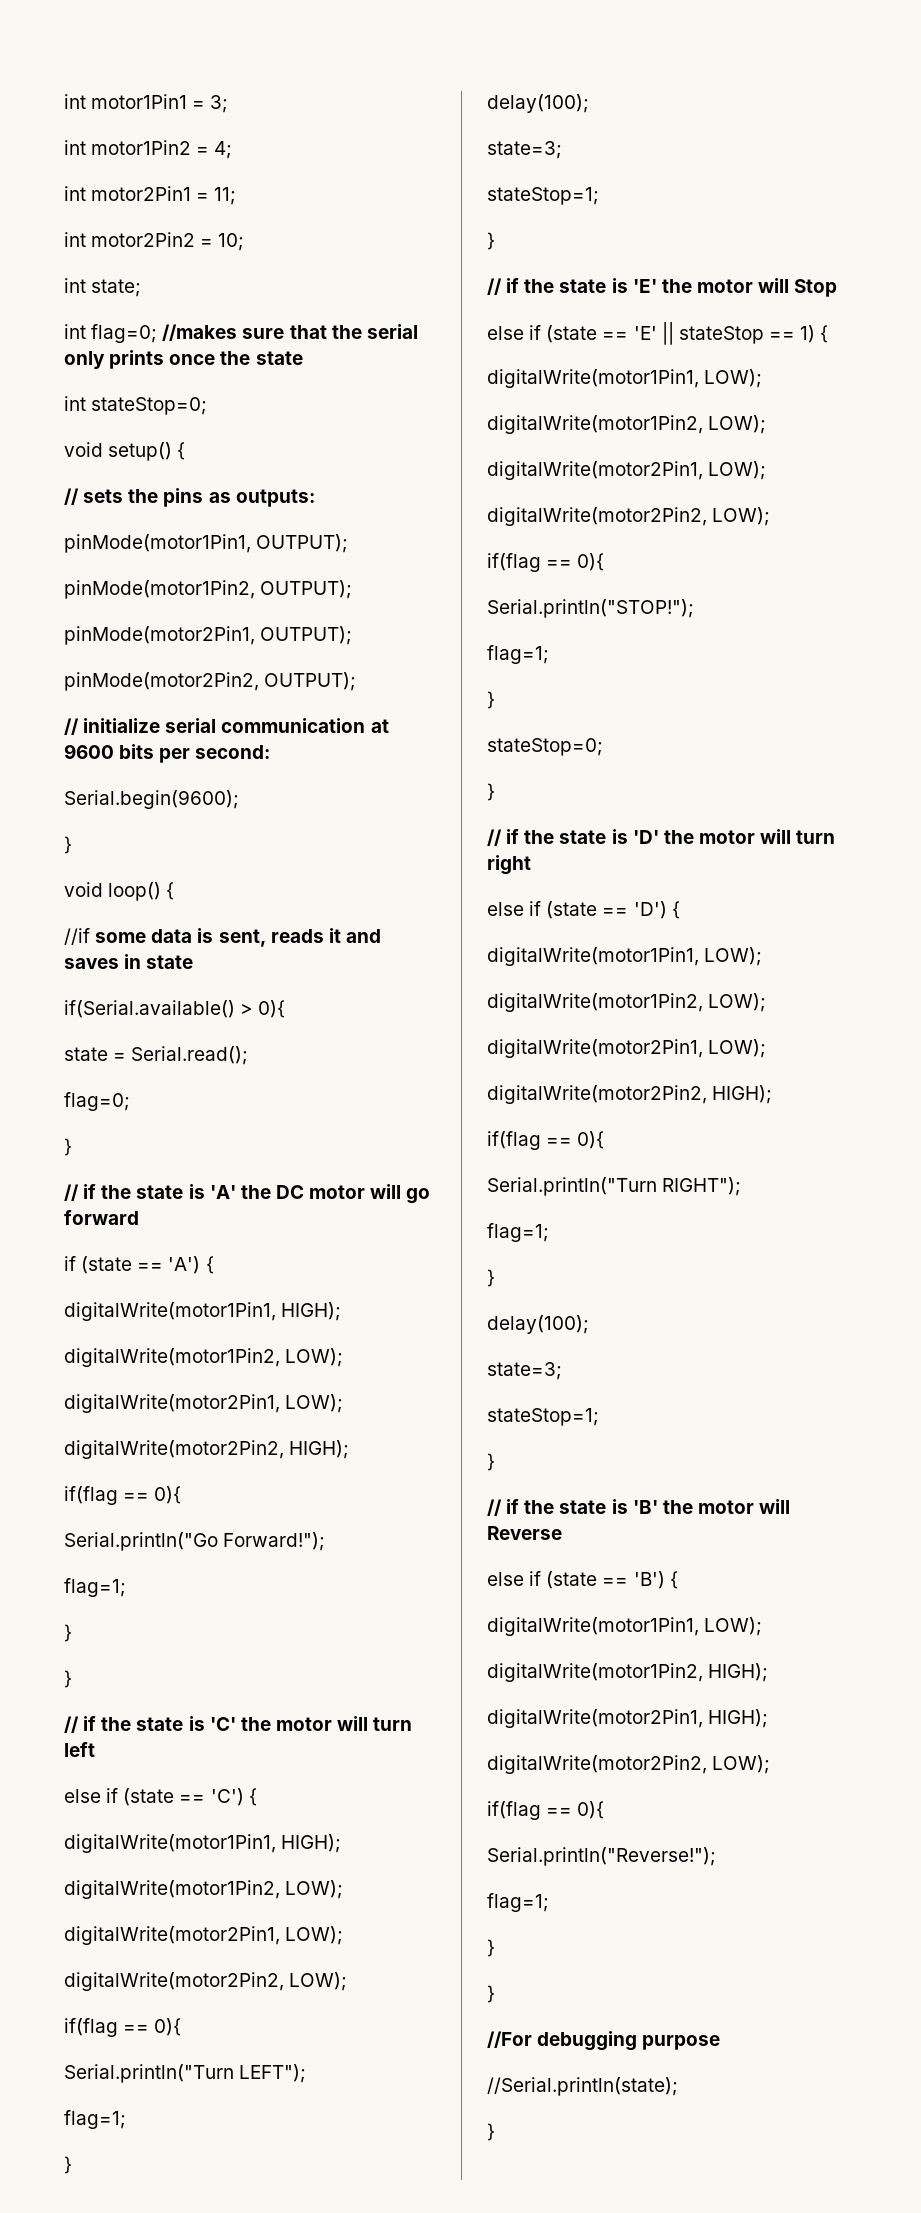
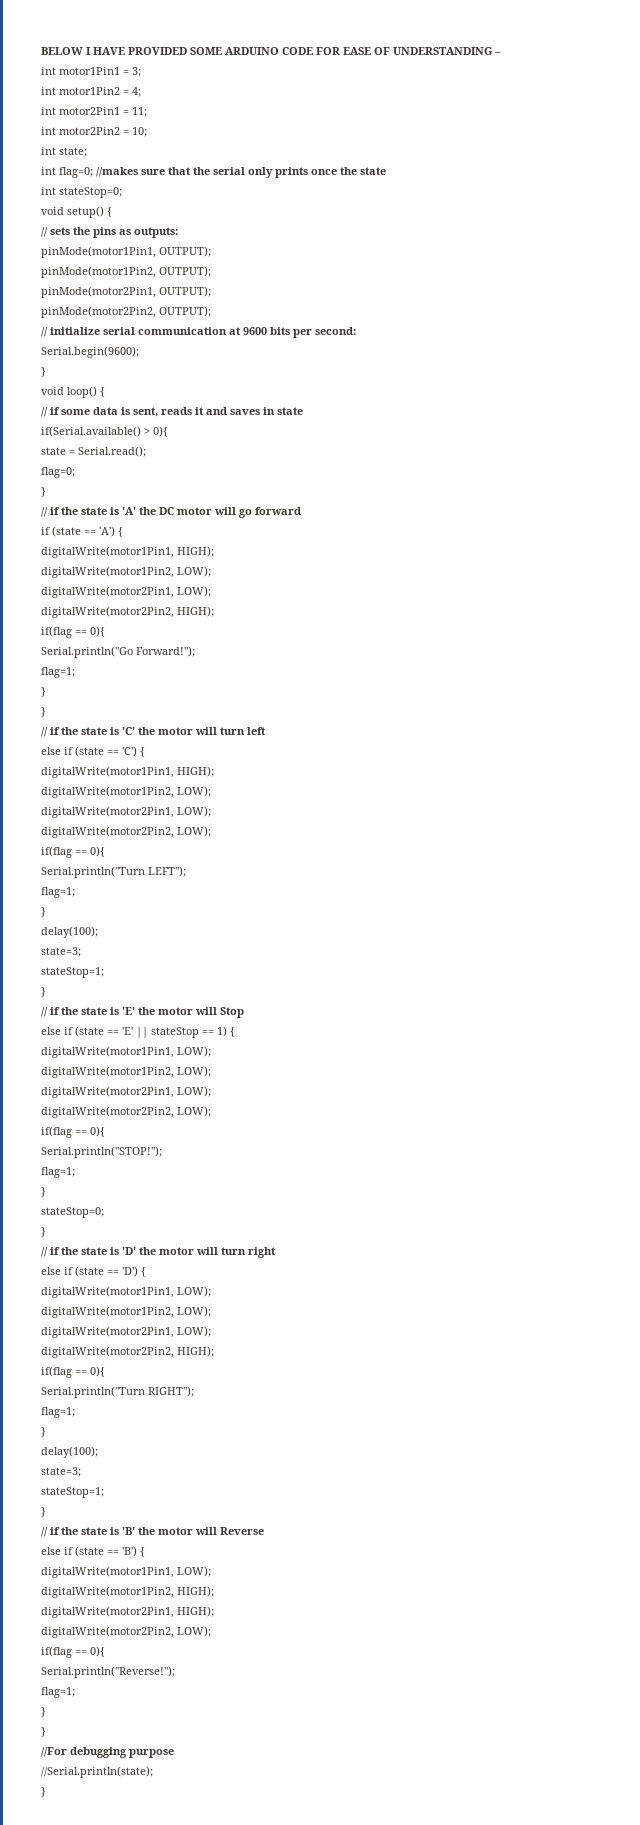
+ BELOW I HAVE PROVIDED SOME ARDUINO CODE FOR EASE OF UNDERSTANDING –
- //if some data is sent, reads it and saves in state
+ // if some data is sent, reads it and saves in state

